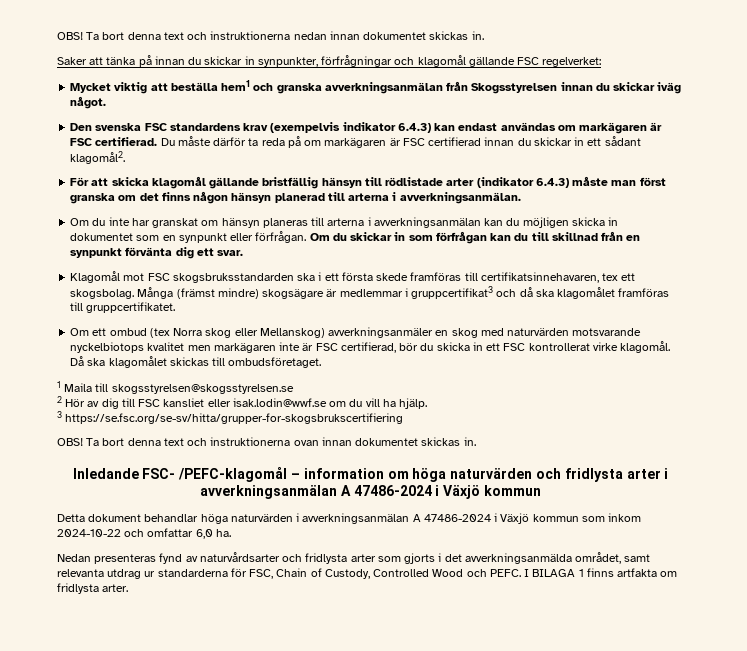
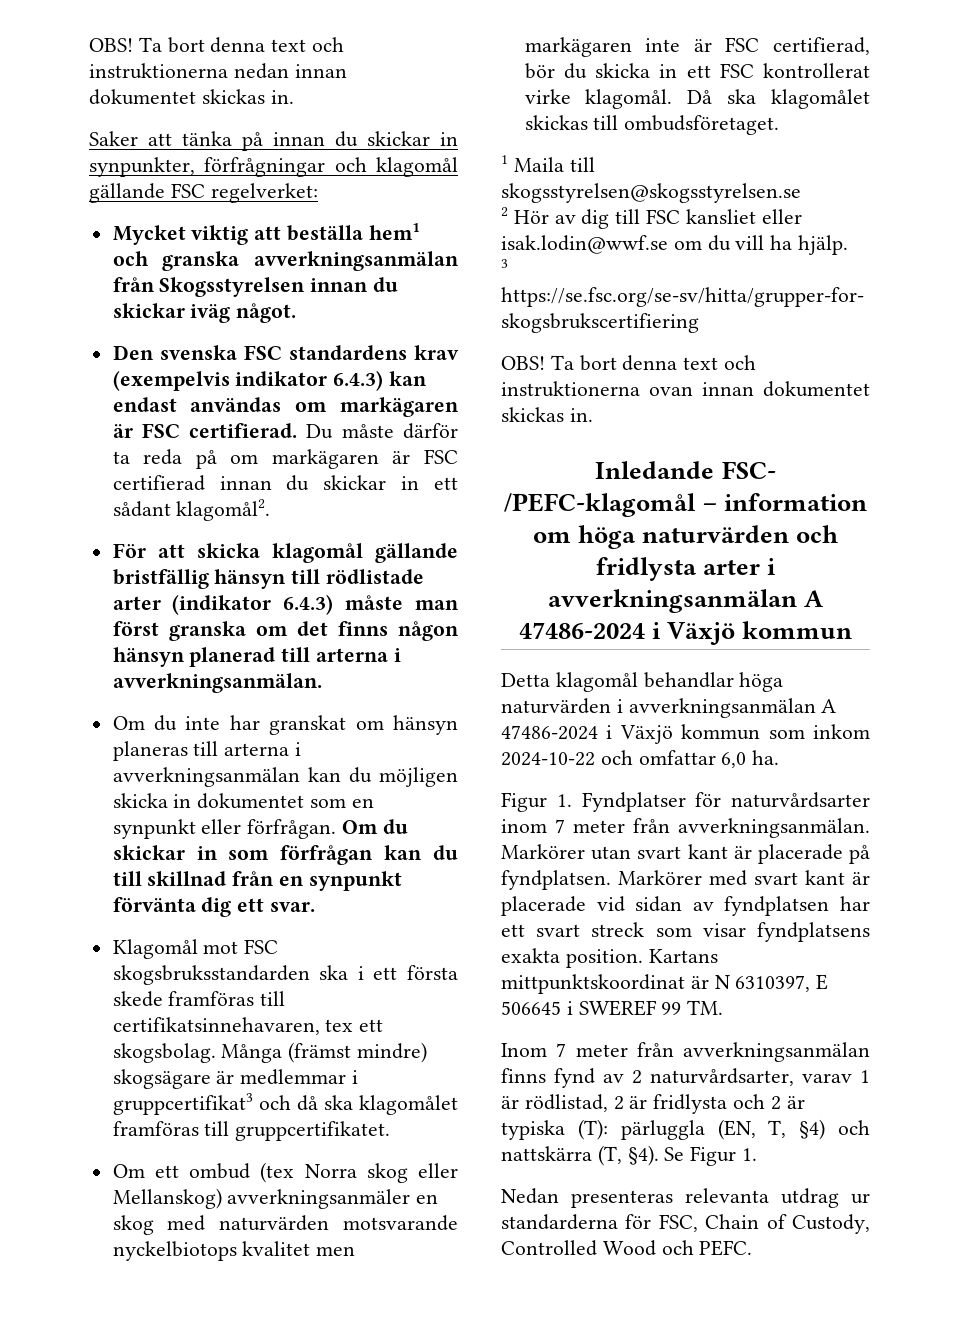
- Detta dokument behandlar höga naturvärden i avverkningsanmälan A 47486-2024 i Växjö kommun som inkom 2024-10-22 och omfattar 6,0 ha.
+ Detta klagomål behandlar höga naturvärden i avverkningsanmälan A 47486-2024 i Växjö kommun som inkom 2024-10-22 och omfattar 6,0 ha.
- Nedan presenteras fynd av naturvårdsarter och fridlysta arter som gjorts i det avverkningsanmälda området, samt relevanta utdrag ur standarderna för FSC, Chain of Custody, Controlled Wood och PEFC. I BILAGA 1 finns artfakta om fridlysta arter.
+ Figur 1. Fyndplatser för naturvårdsarter inom 7 meter från avverkningsanmälan. Markörer utan svart kant är placerade på fyndplatsen. Markörer med svart kant är placerade vid sidan av fyndplatsen har ett svart streck som visar fyndplatsens exakta position. Kartans mittpunktskoordinat är N 6310397, E 506645 i SWEREF 99 TM.
+ Inom 7 meter från avverkningsanmälan finns fynd av 2 naturvårdsarter, varav 1 är rödlistad, 2 är fridlysta och 2 är typiska (T): pärluggla (EN, T, §4) och nattskärra (T, §4). Se Figur 1.
+ Nedan presenteras relevanta utdrag ur standarderna för FSC, Chain of Custody, Controlled Wood och PEFC.

